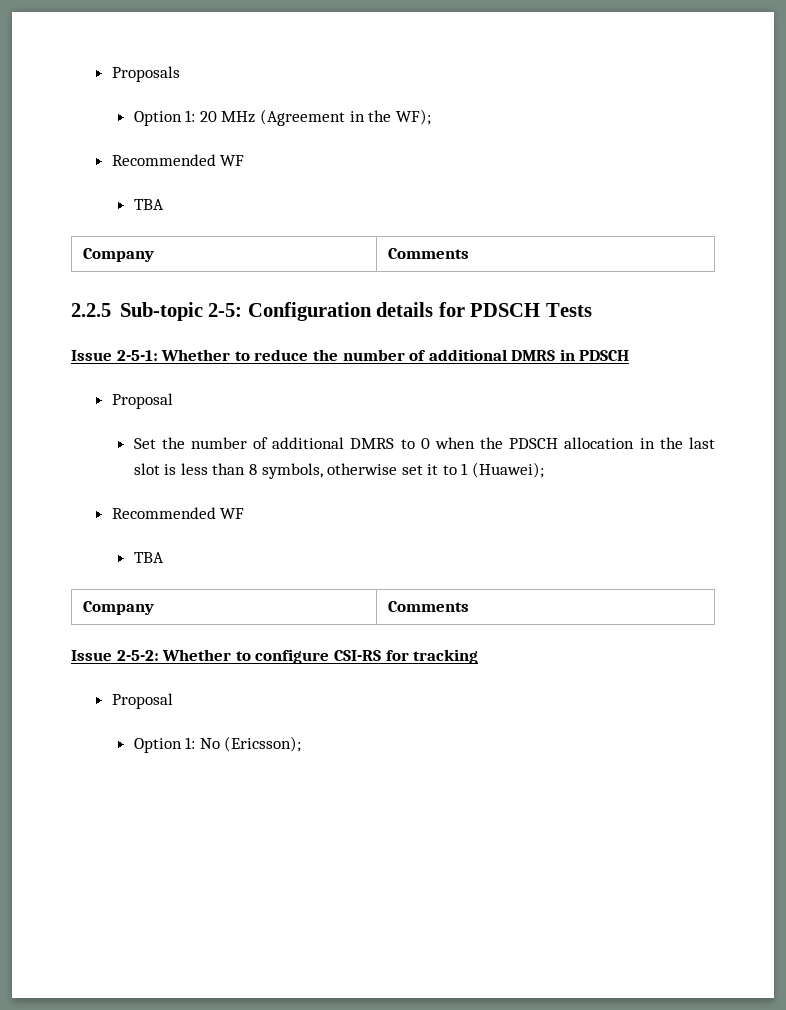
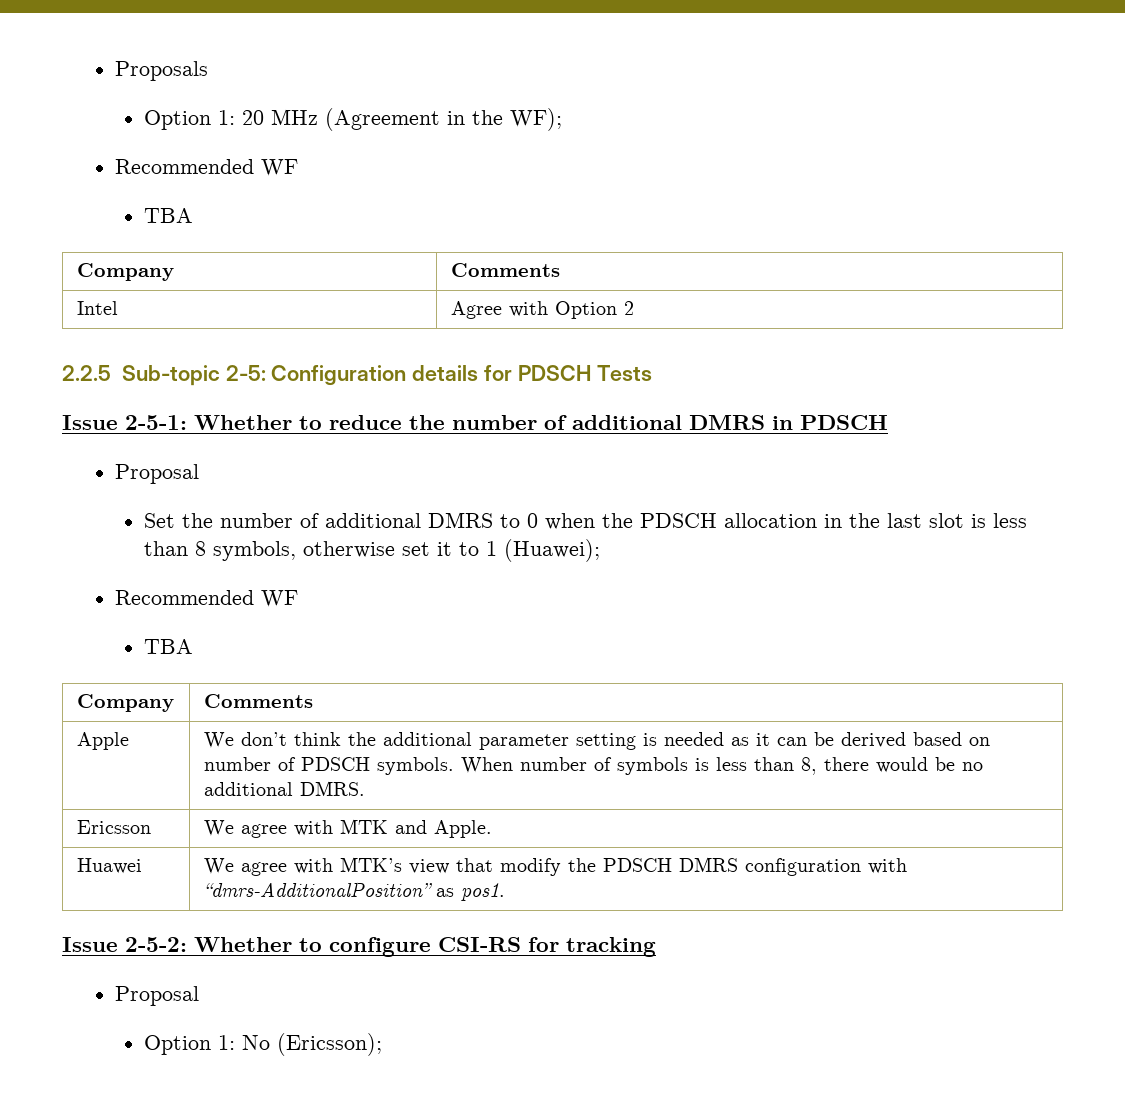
+ Intel | Agree with Option 2
+ Apple | We don’t think the additional parameter setting is needed as it can be derived based on number of PDSCH symbols. When number of symbols is less than 8, there would be no additional DMRS.
+ Ericsson | We agree with MTK and Apple.
+ Huawei | We agree with MTK’s view that modify the PDSCH DMRS configuration with “dmrs-AdditionalPosition” as pos1.

